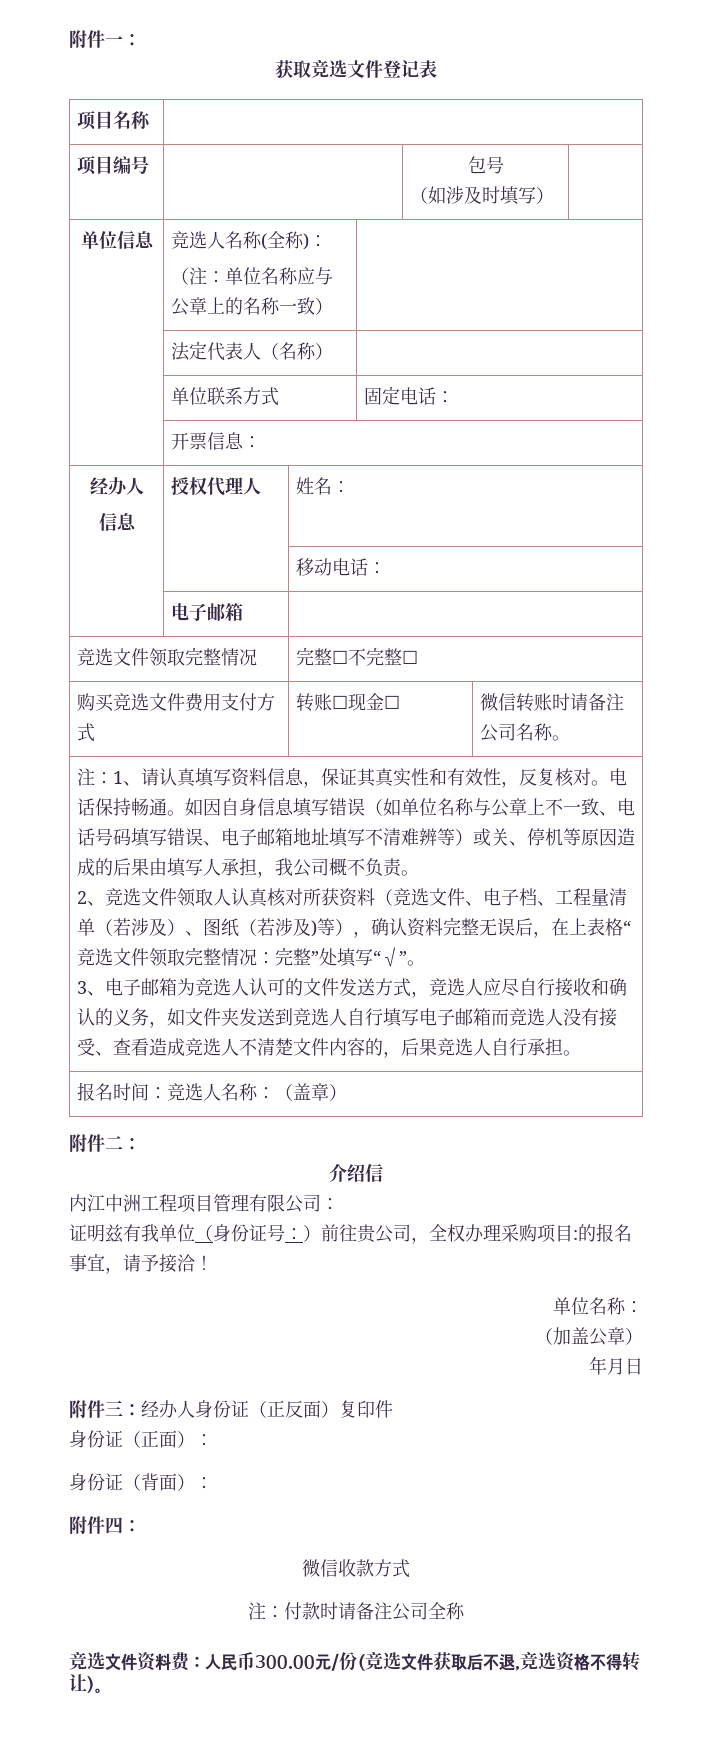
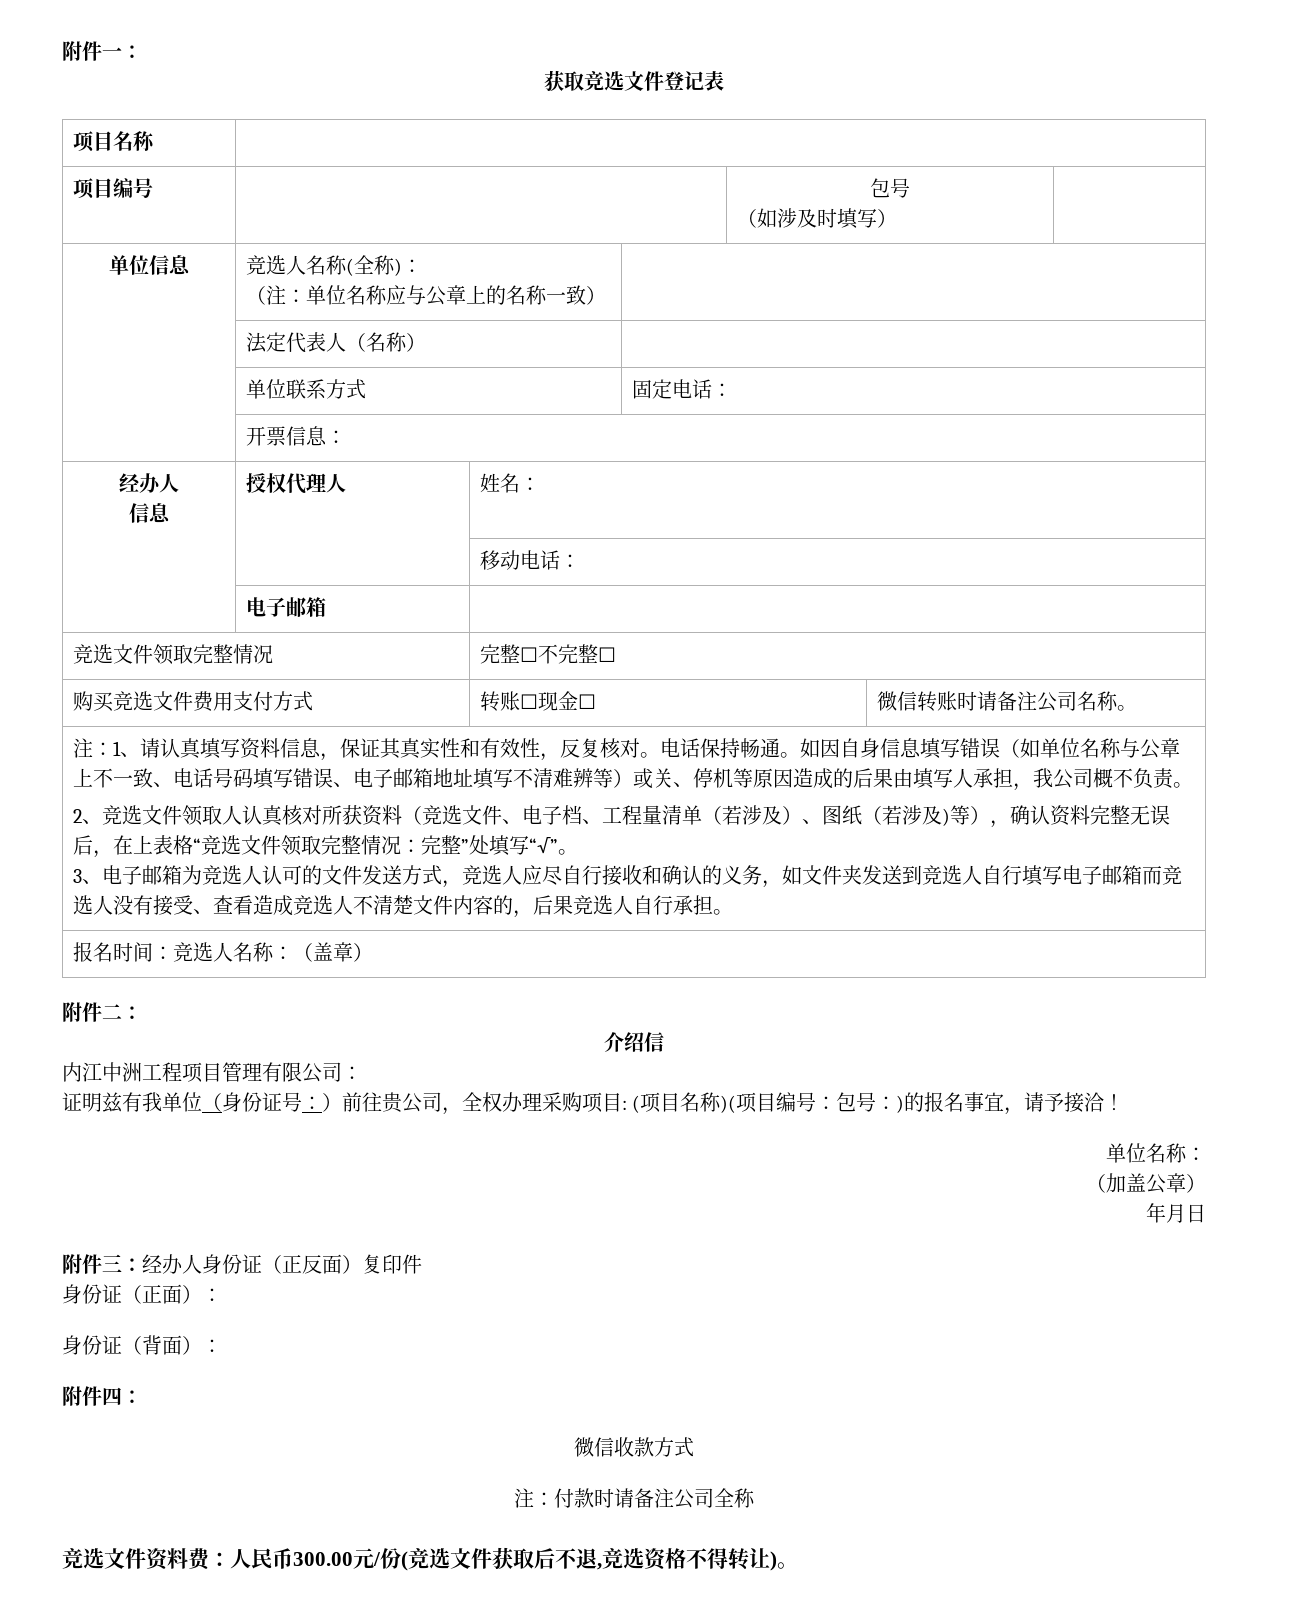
- 证明兹有我单位（身份证号：）前往贵公司，全权办理采购项目:的报名事宜，请予接洽！
+ 证明兹有我单位（身份证号：）前往贵公司，全权办理采购项目: (项目名称)(项目编号：包号：)的报名事宜，请予接洽！

